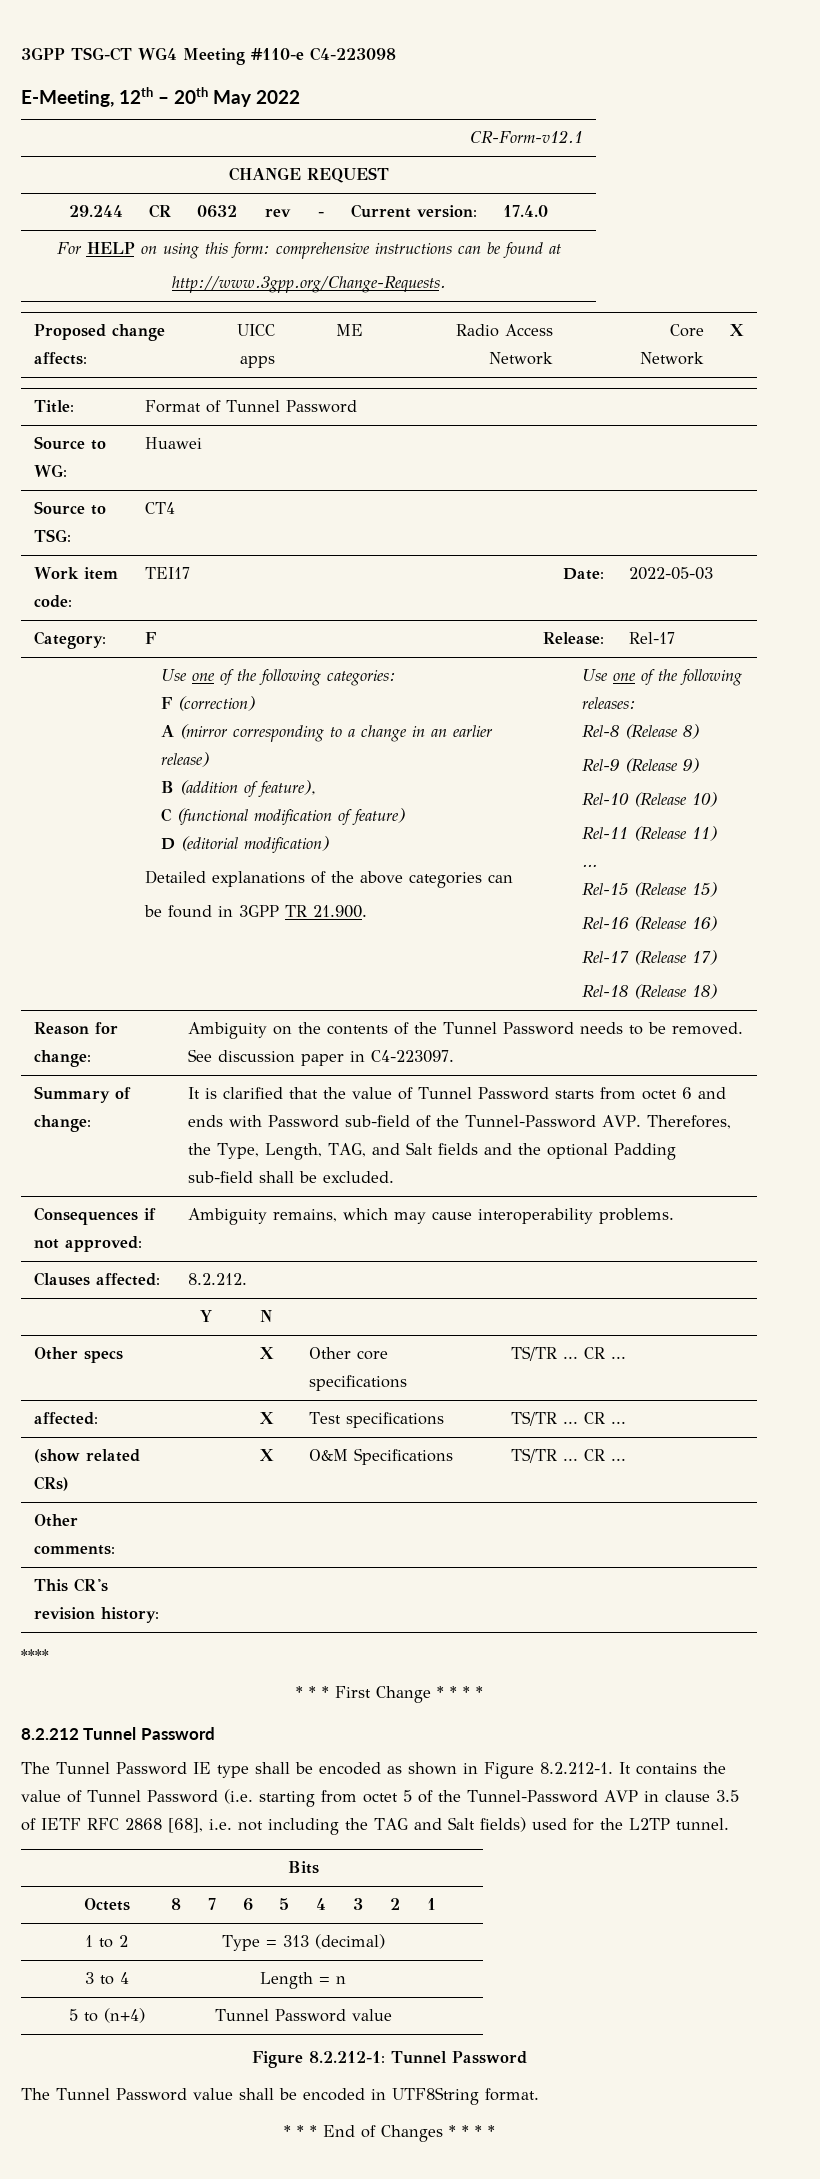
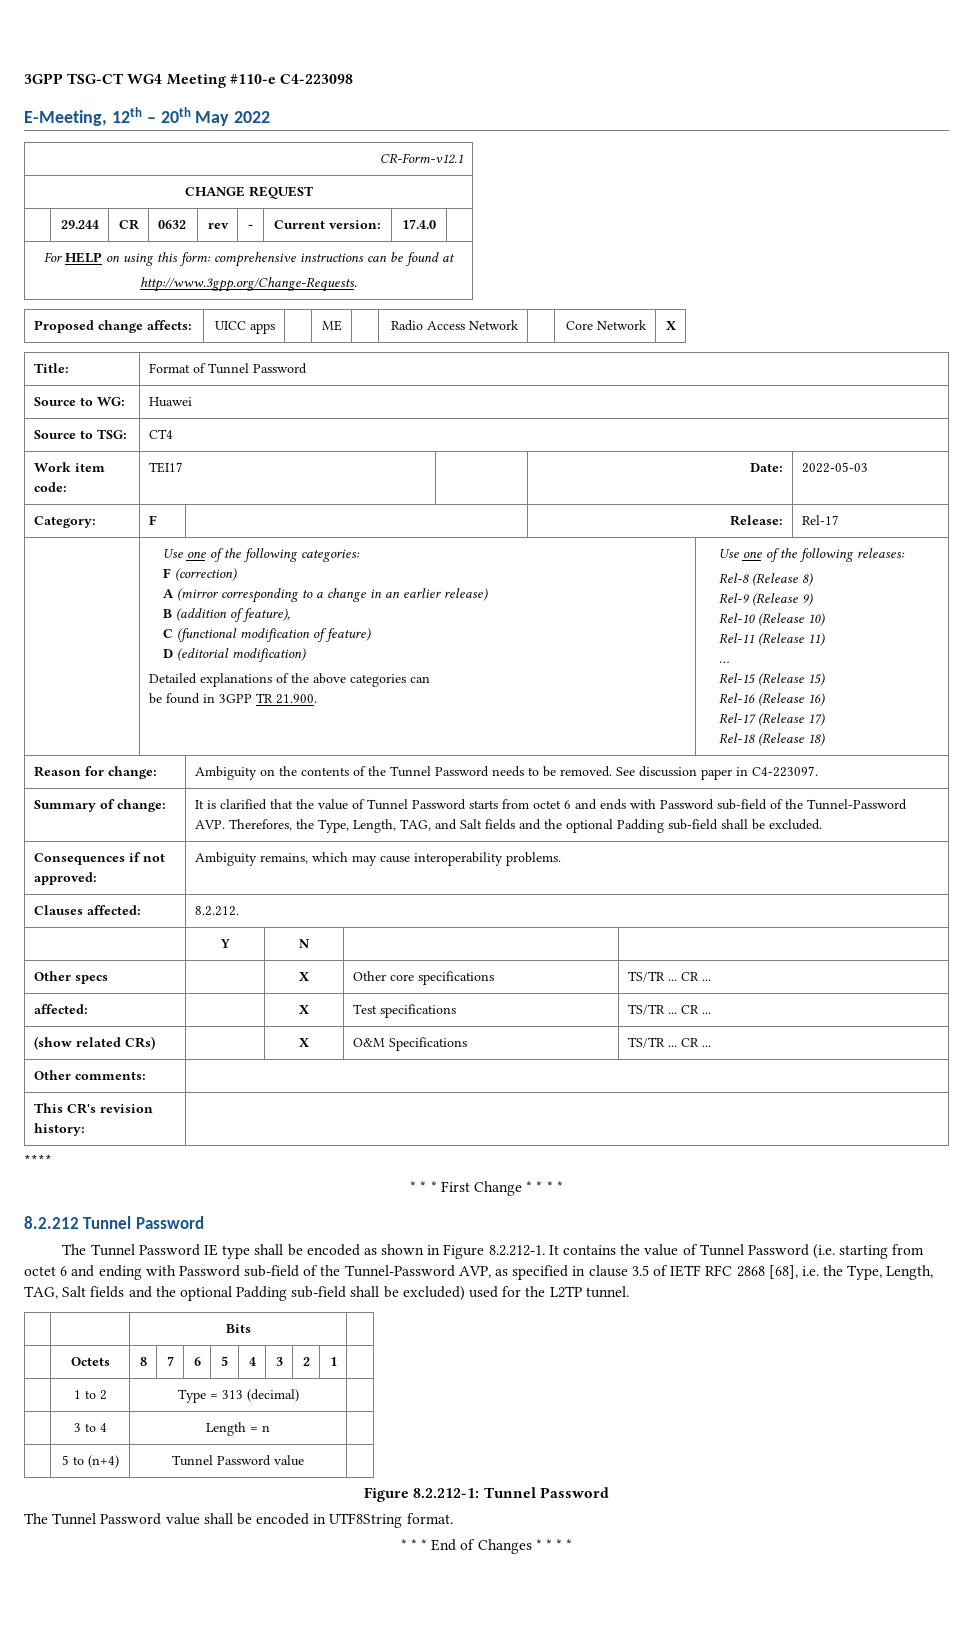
- The Tunnel Password IE type shall be encoded as shown in Figure 8.2.212-1. It contains the value of Tunnel Password (i.e. starting from octet 5 of the Tunnel-Password AVP in clause 3.5 of IETF RFC 2868 [68], i.e. not including the TAG and Salt fields) used for the L2TP tunnel.
+ The Tunnel Password IE type shall be encoded as shown in Figure 8.2.212-1. It contains the value of Tunnel Password (i.e. starting from octet 6 and ending with Password sub-field of the Tunnel-Password AVP, as specified in clause 3.5 of IETF RFC 2868 [68], i.e. the Type, Length, TAG, Salt fields and the optional Padding sub-field shall be excluded) used for the L2TP tunnel.

